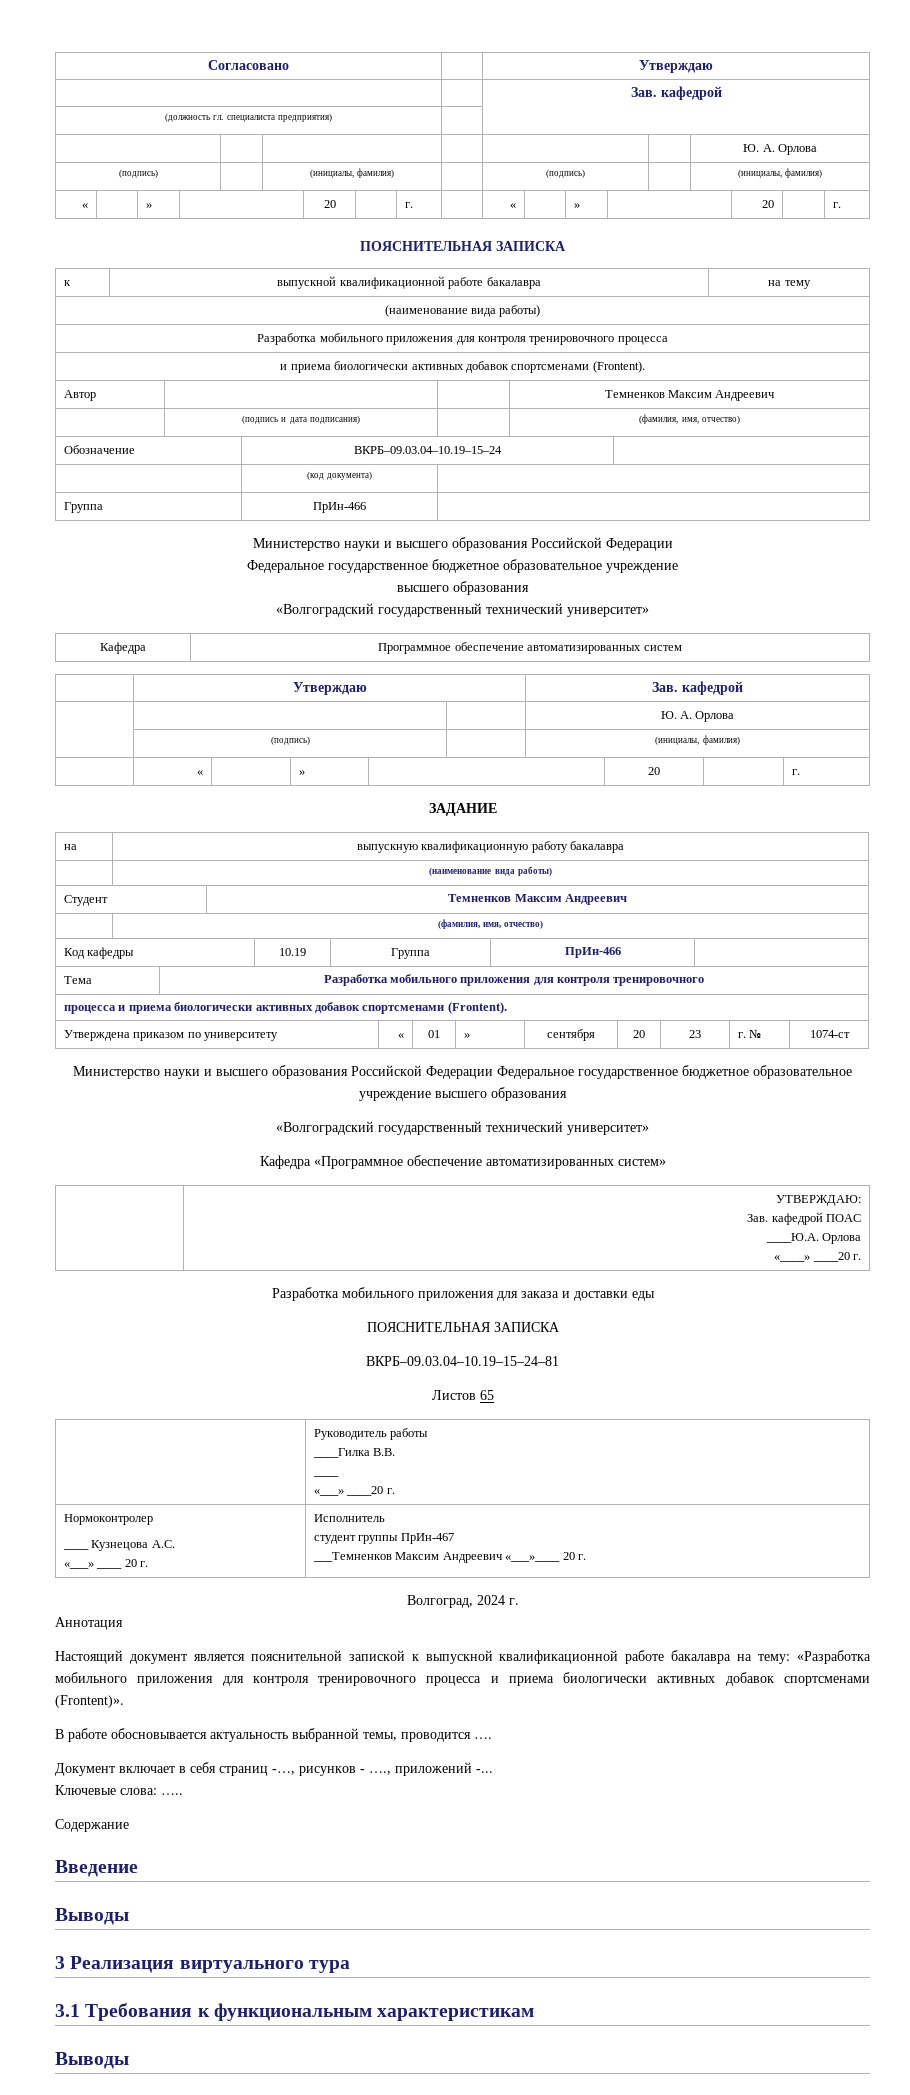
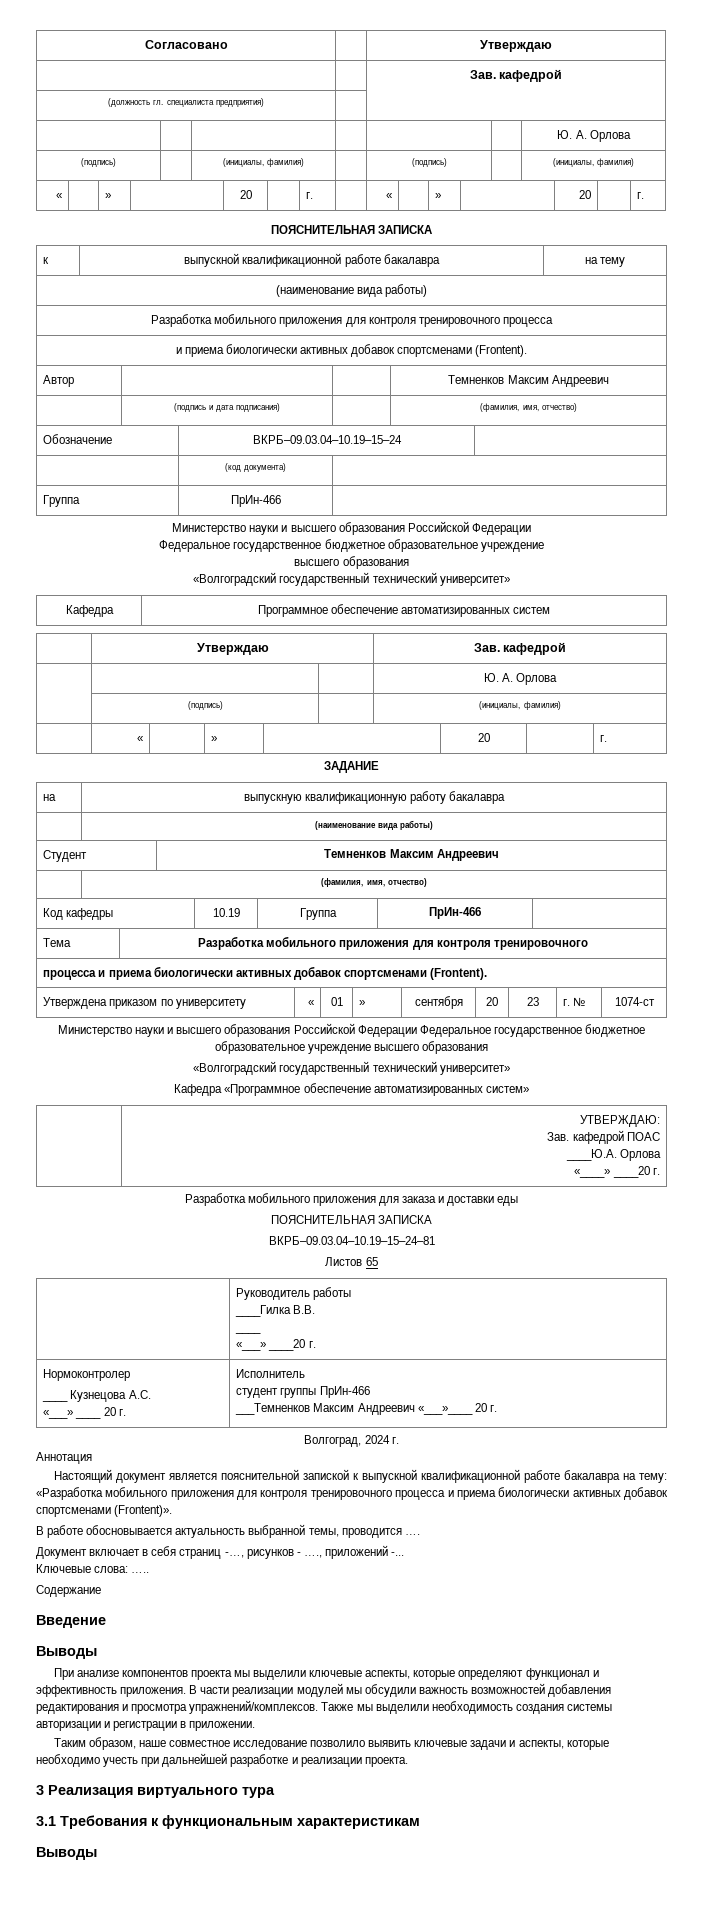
  Нормоконтролер
  ____ Кузнецова А.С.
  «___» ____ 20 г. | Исполнитель
- студент группы ПрИн-467
+ студент группы ПрИн-466
+ При анализе компонентов проекта мы выделили ключевые аспекты, которые определяют функционал и эффективность приложения. В части реализации модулей мы обсудили важность возможностей добавления редактирования и просмотра упражнений/комплексов. Также мы выделили необходимость создания системы авторизации и регистрации в приложении.
+ Таким образом, наше совместное исследование позволило выявить ключевые задачи и аспекты, которые необходимо учесть при дальнейшей разработке и реализации проекта.

